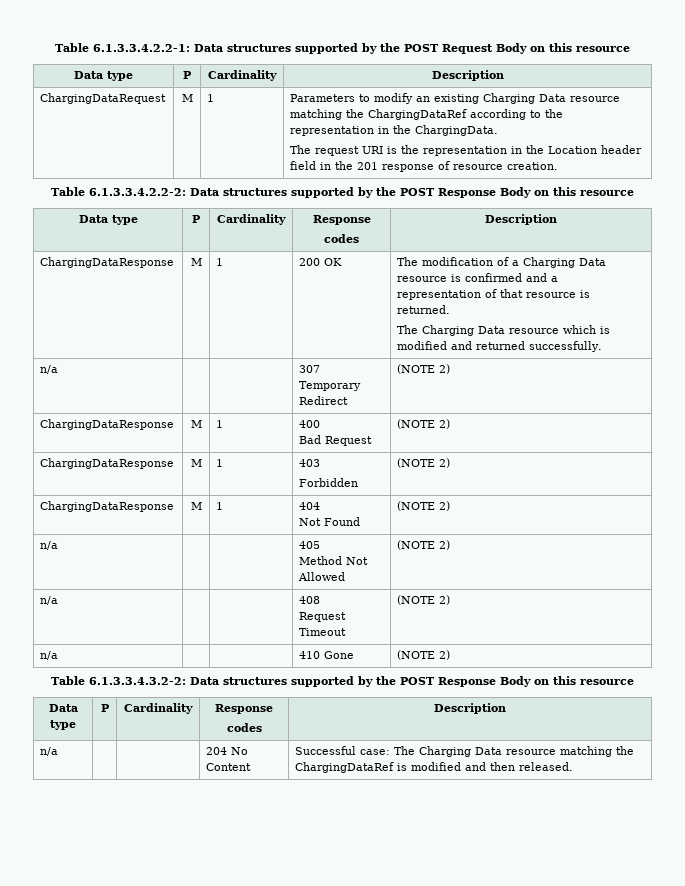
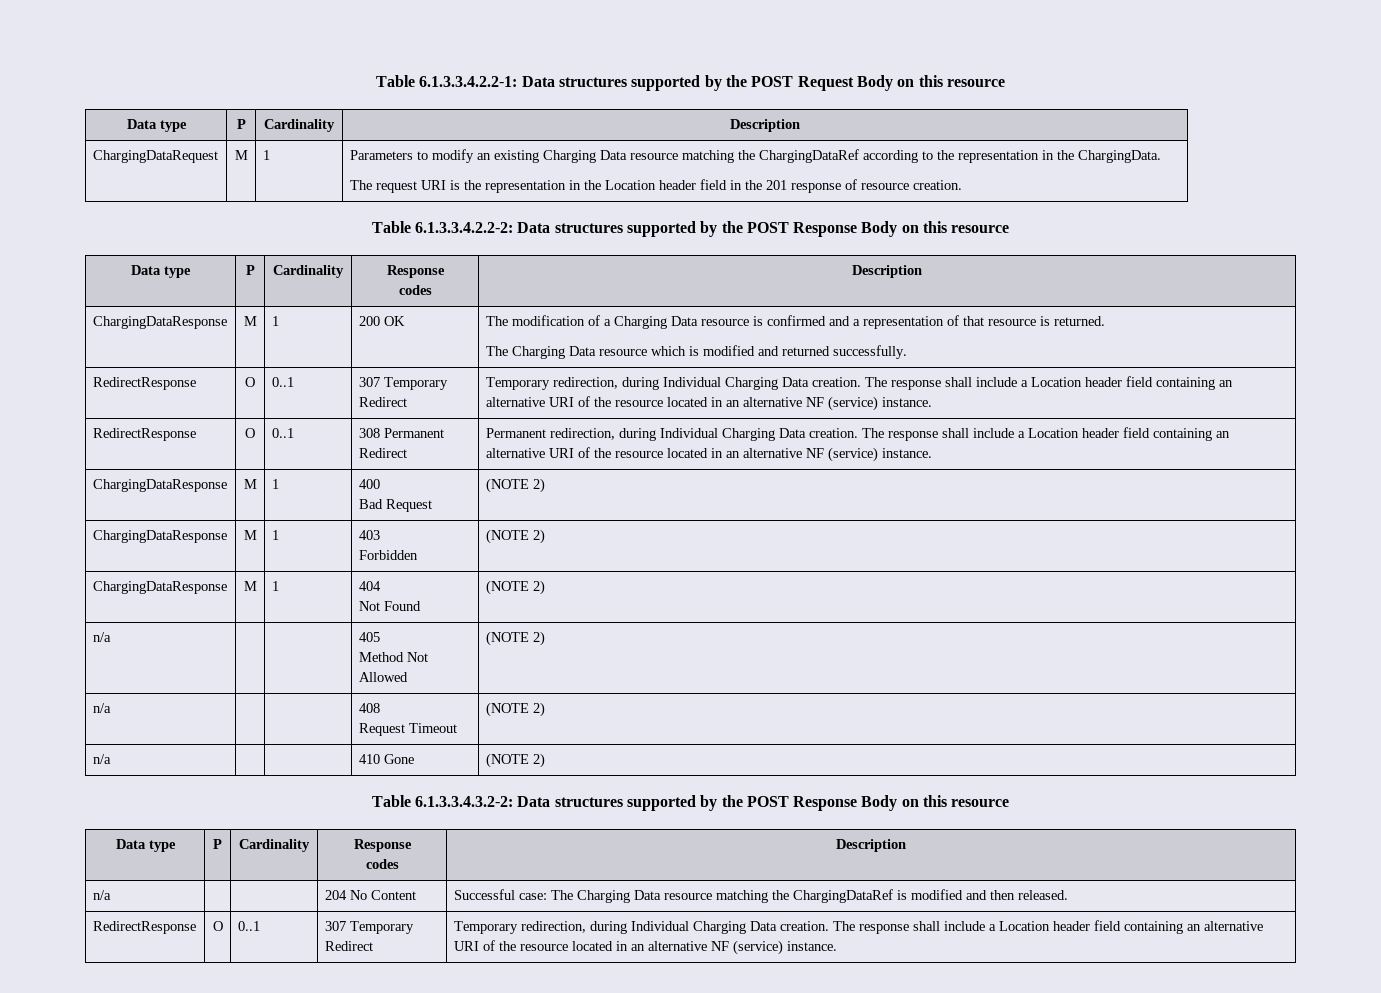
  ChargingDataResponse | M | 1 | 200 OK | The modification of a Charging Data resource is confirmed and a representation of that resource is returned.
  The Charging Data resource which is modified and returned successfully.
- n/a | | | 307 Temporary Redirect | (NOTE 2)
+ RedirectResponse | O | 0..1 | 307 Temporary Redirect | Temporary redirection, during Individual Charging Data creation. The response shall include a Location header field containing an alternative URI of the resource located in an alternative NF (service) instance.
+ RedirectResponse | O | 0..1 | 308 Permanent Redirect | Permanent redirection, during Individual Charging Data creation. The response shall include a Location header field containing an alternative URI of the resource located in an alternative NF (service) instance.
  n/a | | | 204 No Content | Successful case: The Charging Data resource matching the ChargingDataRef is modified and then released.
+ RedirectResponse | O | 0..1 | 307 Temporary Redirect | Temporary redirection, during Individual Charging Data creation. The response shall include a Location header field containing an alternative URI of the resource located in an alternative NF (service) instance.

